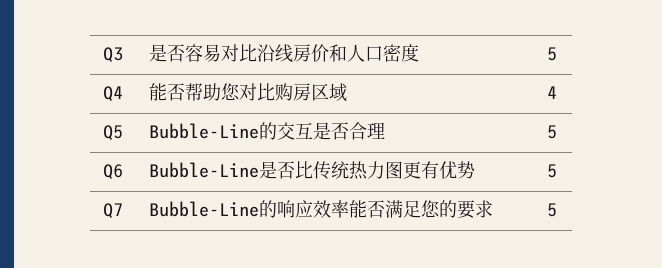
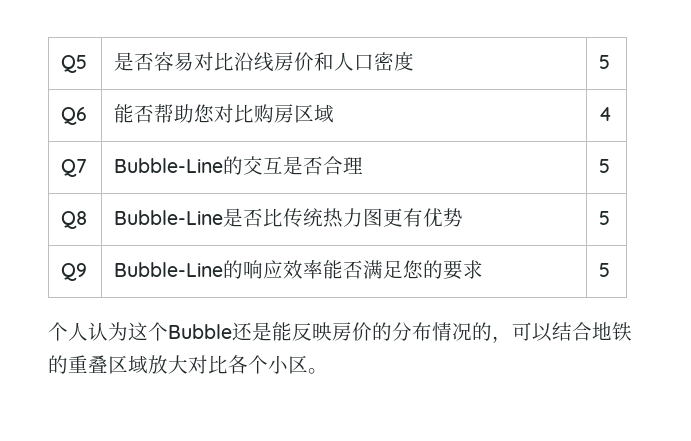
- Q3 | 是否容易对比沿线房价和人口密度 | 5
+ Q5 | 是否容易对比沿线房价和人口密度 | 5
- Q4 | 能否帮助您对比购房区域 | 4
+ Q6 | 能否帮助您对比购房区域 | 4
- Q5 | Bubble-Line的交互是否合理 | 5
+ Q7 | Bubble-Line的交互是否合理 | 5
- Q6 | Bubble-Line是否比传统热力图更有优势 | 5
+ Q8 | Bubble-Line是否比传统热力图更有优势 | 5
- Q7 | Bubble-Line的响应效率能否满足您的要求 | 5
+ Q9 | Bubble-Line的响应效率能否满足您的要求 | 5
+ 个人认为这个Bubble还是能反映房价的分布情况的，可以结合地铁的重叠区域放大对比各个小区。

